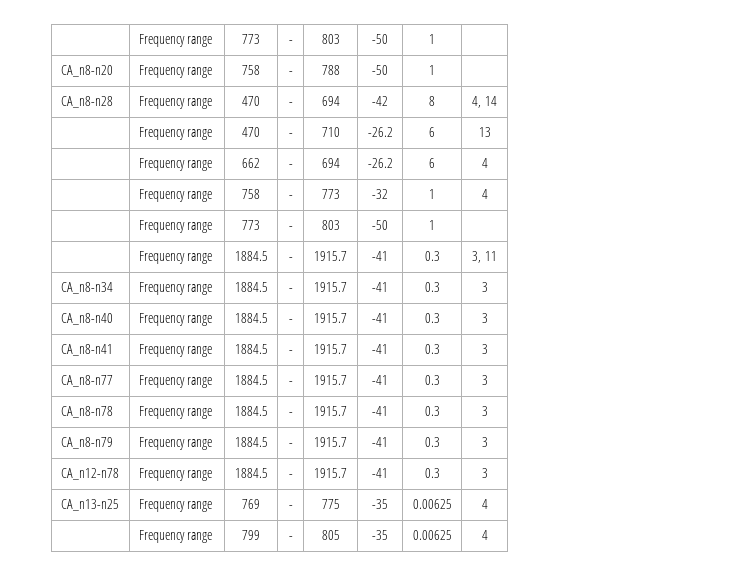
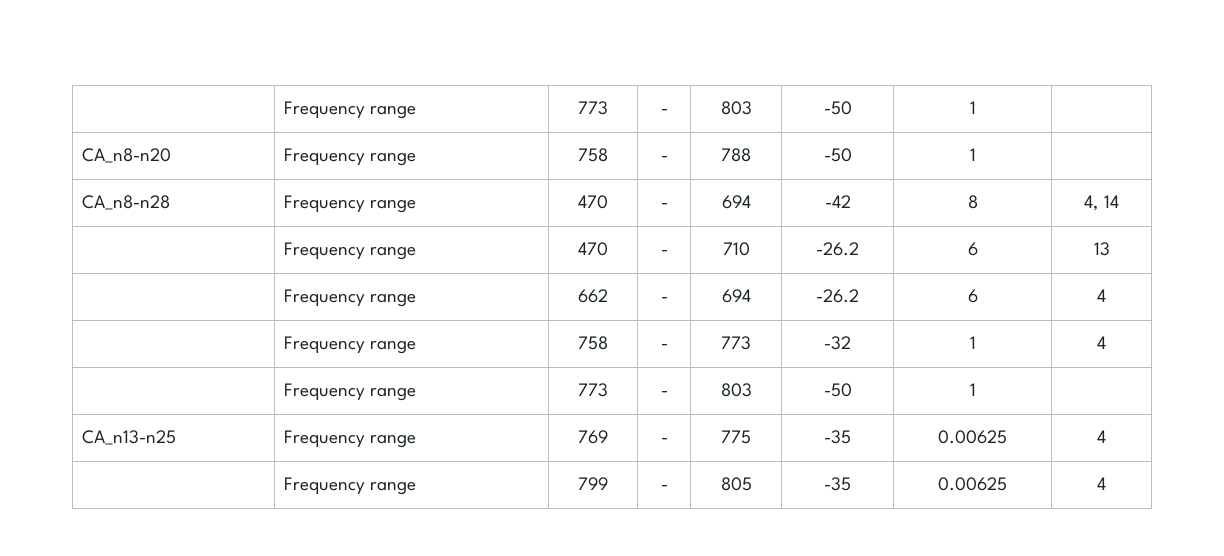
- | Frequency range | 1884.5 | - | 1915.7 | -41 | 0.3 | 3, 11
- CA_n8-n34 | Frequency range | 1884.5 | - | 1915.7 | -41 | 0.3 | 3
- CA_n8-n40 | Frequency range | 1884.5 | - | 1915.7 | -41 | 0.3 | 3
- CA_n8-n41 | Frequency range | 1884.5 | - | 1915.7 | -41 | 0.3 | 3
- CA_n8-n77 | Frequency range | 1884.5 | - | 1915.7 | -41 | 0.3 | 3
- CA_n8-n78 | Frequency range | 1884.5 | - | 1915.7 | -41 | 0.3 | 3
- CA_n8-n79 | Frequency range | 1884.5 | - | 1915.7 | -41 | 0.3 | 3
- CA_n12-n78 | Frequency range | 1884.5 | - | 1915.7 | -41 | 0.3 | 3

